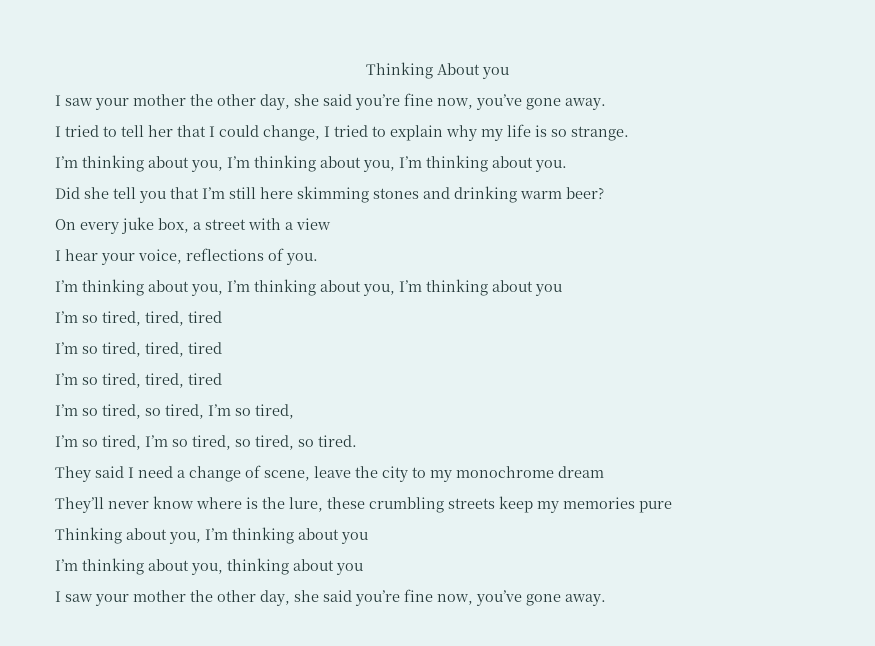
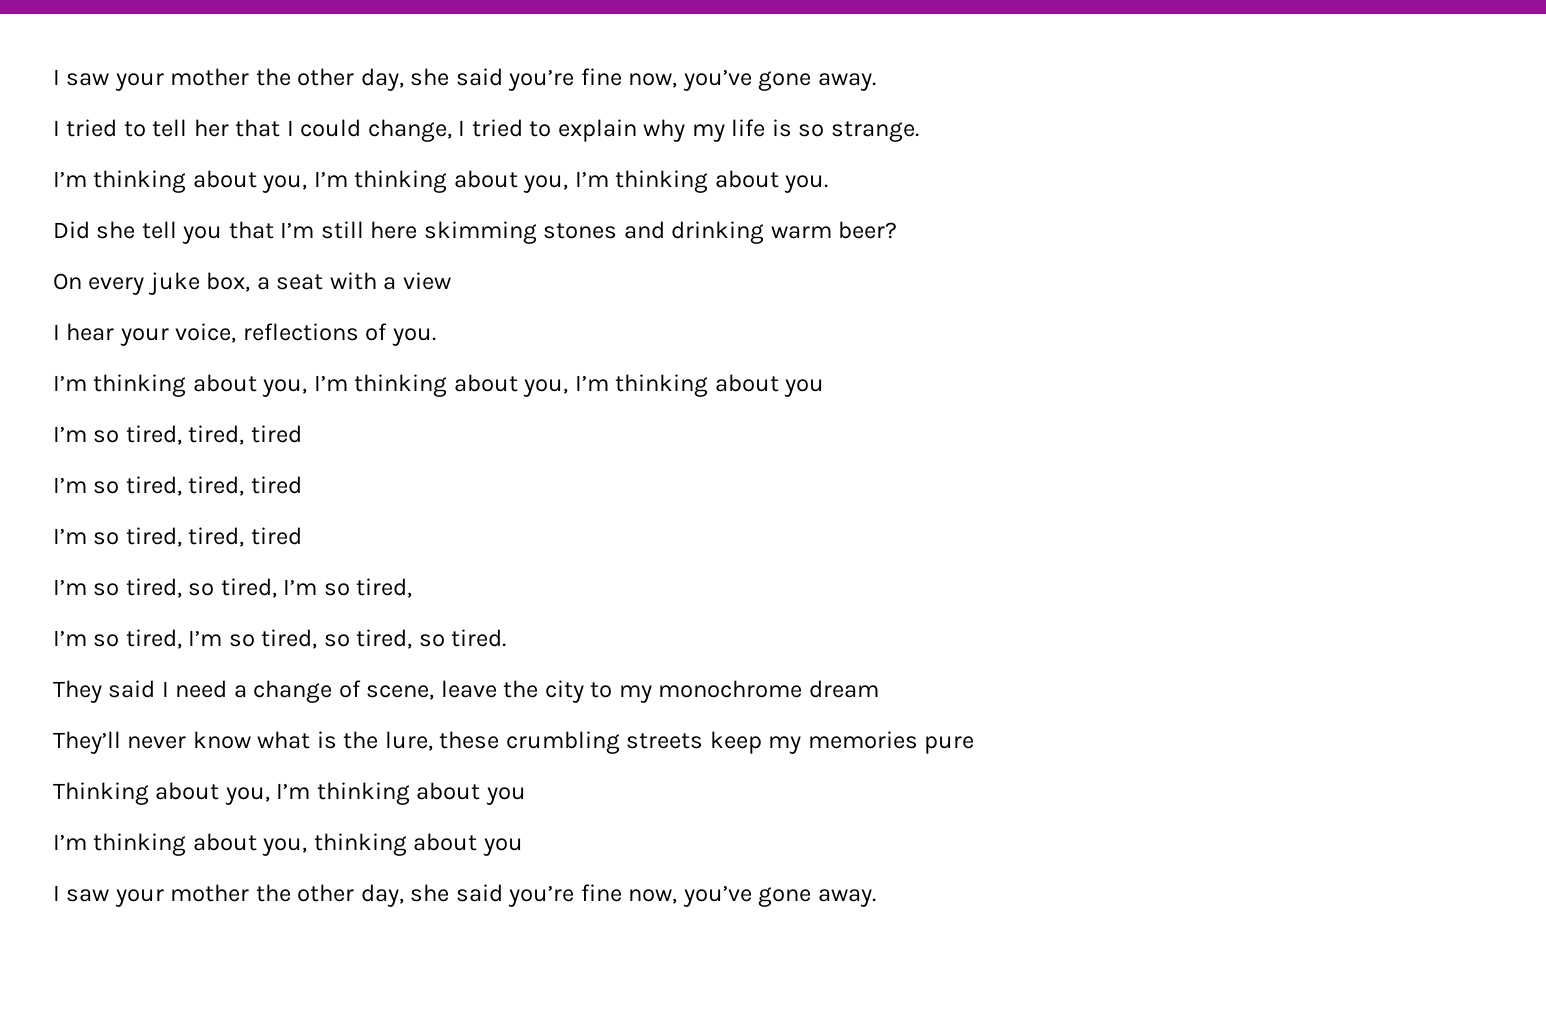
- Thinking About you
- On every juke box, a street with a view
+ On every juke box, a seat with a view
- They’ll never know where is the lure, these crumbling streets keep my memories pure
+ They’ll never know what is the lure, these crumbling streets keep my memories pure

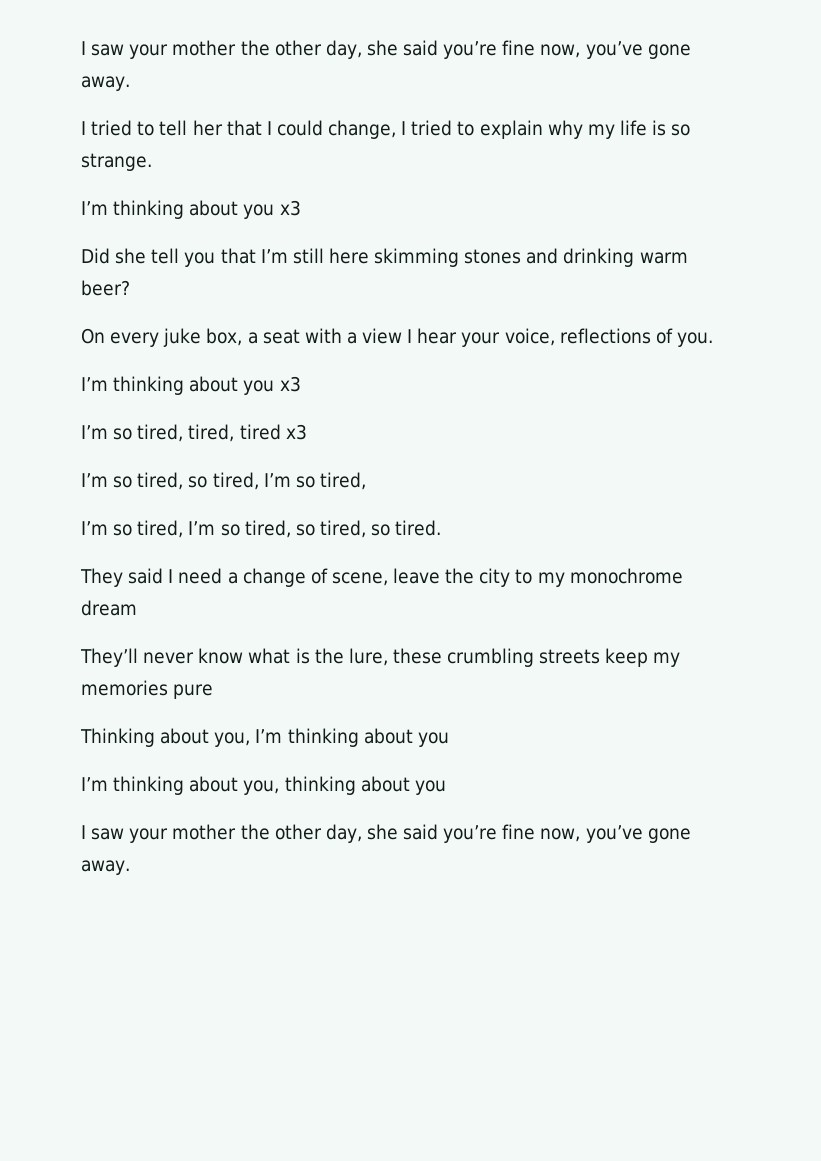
  I tried to tell her that I could change, I tried to explain why my life is so strange.
- I’m thinking about you, I’m thinking about you, I’m thinking about you.
+ I’m thinking about you x3
- On every juke box, a seat with a view
- I hear your voice, reflections of you.
- I’m thinking about you, I’m thinking about you, I’m thinking about you
- I’m so tired, tired, tired
- I’m so tired, tired, tired
- I’m so tired, tired, tired
+ On every juke box, a seat with a view I hear your voice, reflections of you.
+ I’m thinking about you x3
+ I’m so tired, tired, tired x3

